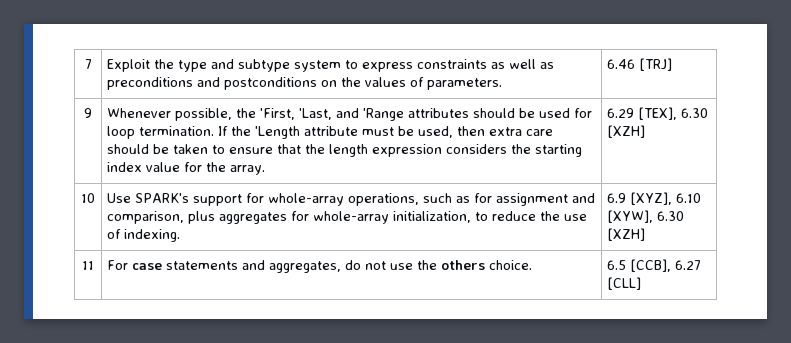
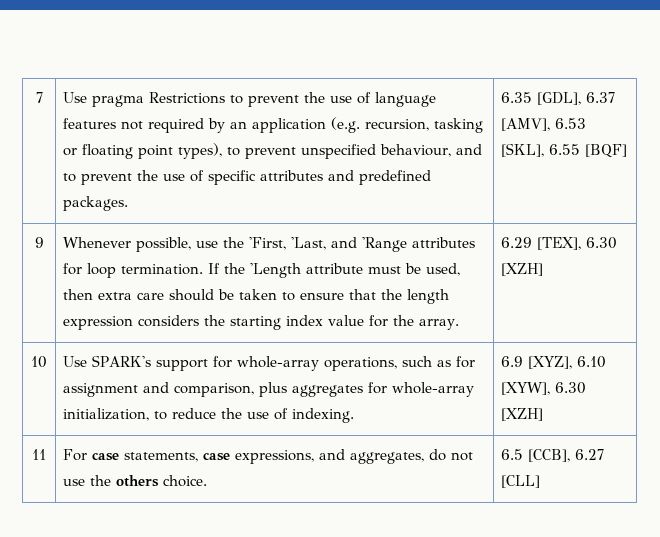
- Exploit the type and subtype system to express constraints as well as preconditions and postconditions on the values of parameters. | 6.46 [TRJ]
+ Use pragma Restrictions to prevent the use of language features not required by an application (e.g. recursion, tasking or floating point types), to prevent unspecified behaviour, and to prevent the use of specific attributes and predefined packages. | 6.35 [GDL], 6.37 [AMV], 6.53 [SKL], 6.55 [BQF]
- Whenever possible, the 'First, 'Last, and 'Range attributes should be used for loop termination.
+ Whenever possible, use the 'First, 'Last, and 'Range attributes for loop termination.
- 11 | For case statements and aggregates, do not use the others choice. | 6.5 [CCB], 6.27 [CLL]
+ 11 | For case statements, case expressions, and aggregates, do not use the others choice. | 6.5 [CCB], 6.27 [CLL]

